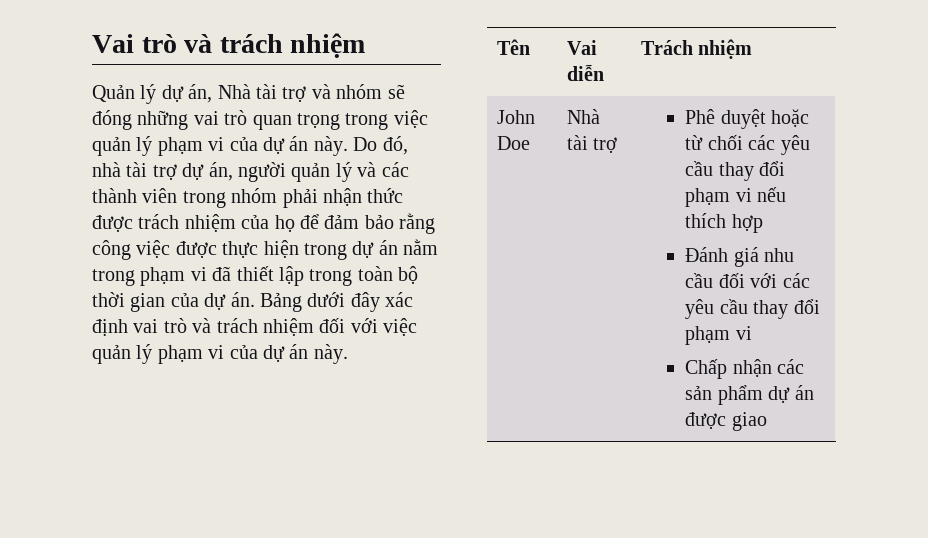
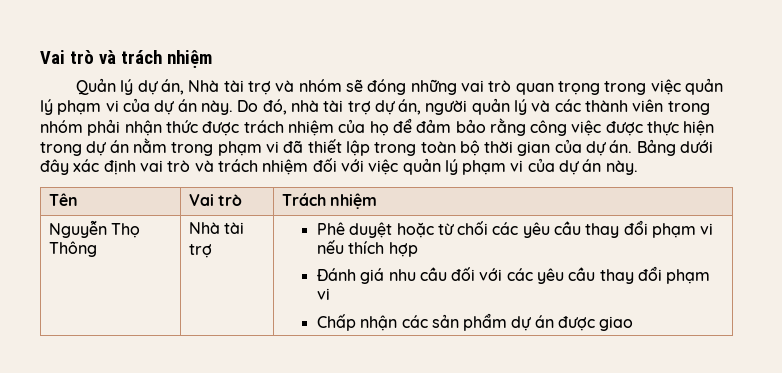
- Tên | Vai diễn | Trách nhiệm
+ Tên | Vai trò | Trách nhiệm
- John Doe
+ Nguyễn Thọ Thông

